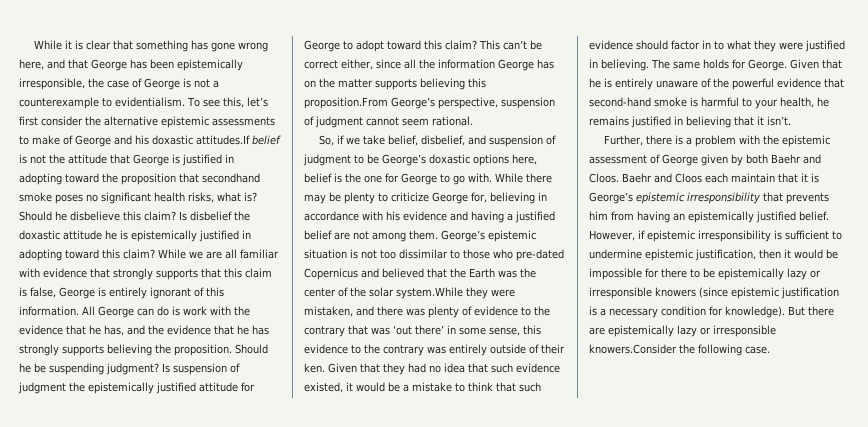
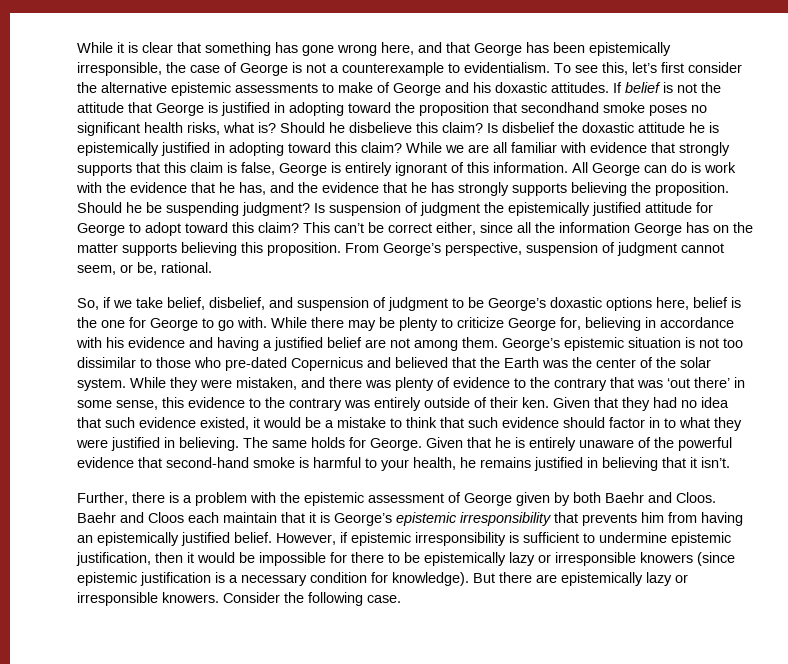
- To see this, let’s first consider the alternative epistemic assessments to make of George and his doxastic attitudes.If belief is not the attitude that George is justified in adopting toward the proposition that secondhand smoke poses no significant health risks, what is?
+ To see this, let’s first consider the alternative epistemic assessments to make of George and his doxastic attitudes. If belief is not the attitude that George is justified in adopting toward the proposition that secondhand smoke poses no significant health risks, what is?
- This can’t be correct either, since all the information George has on the matter supports believing this proposition.From George’s perspective, suspension of judgment cannot seem rational.
+ This can’t be correct either, since all the information George has on the matter supports believing this proposition. From George’s perspective, suspension of judgment cannot seem, or be, rational.
- George’s epistemic situation is not too dissimilar to those who pre-dated Copernicus and believed that the Earth was the center of the solar system.While they were mistaken, and there was plenty of evidence to the contrary that was ‘out there’ in some sense, this evidence to the contrary was entirely outside of their ken.
+ George’s epistemic situation is not too dissimilar to those who pre-dated Copernicus and believed that the Earth was the center of the solar system. While they were mistaken, and there was plenty of evidence to the contrary that was ‘out there’ in some sense, this evidence to the contrary was entirely outside of their ken.
- But there are epistemically lazy or irresponsible knowers.Consider the following case.
+ But there are epistemically lazy or irresponsible knowers. Consider the following case.

